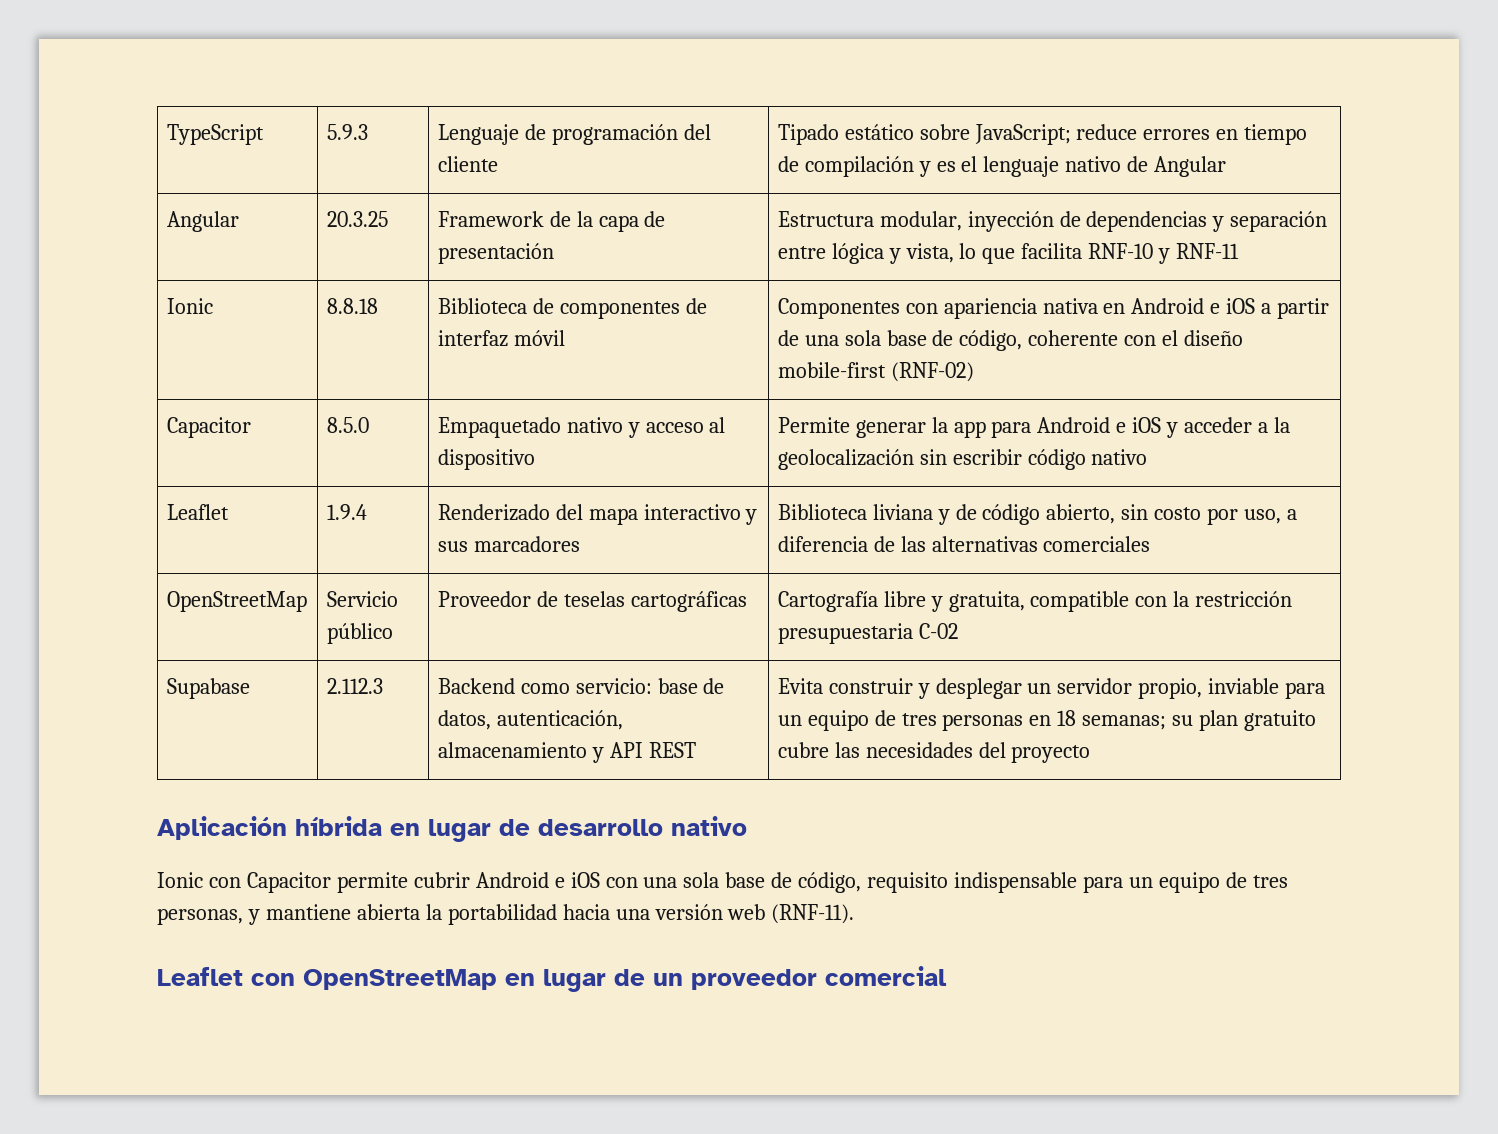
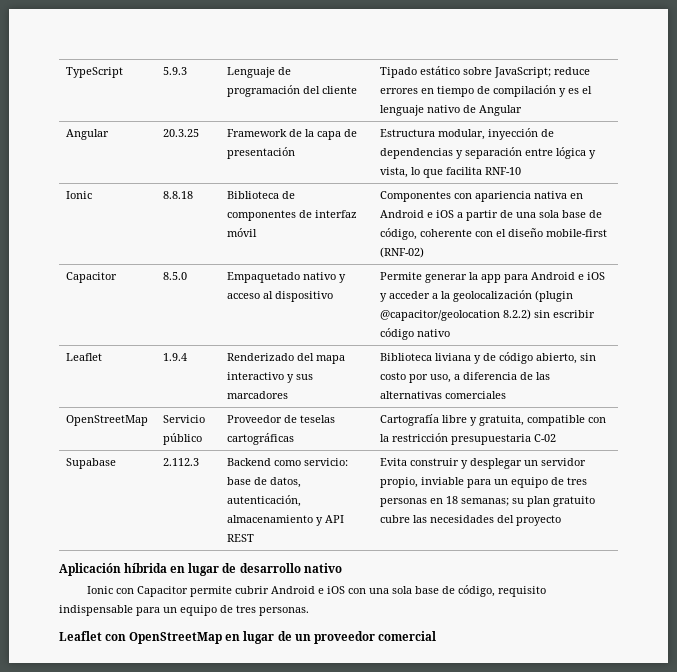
- Angular | 20.3.25 | Framework de la capa de presentación | Estructura modular, inyección de dependencias y separación entre lógica y vista, lo que facilita RNF-10 y RNF-11
+ Angular | 20.3.25 | Framework de la capa de presentación | Estructura modular, inyección de dependencias y separación entre lógica y vista, lo que facilita RNF-10
- Capacitor | 8.5.0 | Empaquetado nativo y acceso al dispositivo | Permite generar la app para Android e iOS y acceder a la geolocalización sin escribir código nativo
+ Capacitor | 8.5.0 | Empaquetado nativo y acceso al dispositivo | Permite generar la app para Android e iOS y acceder a la geolocalización (plugin @capacitor/geolocation 8.2.2) sin escribir código nativo
- Ionic con Capacitor permite cubrir Android e iOS con una sola base de código, requisito indispensable para un equipo de tres personas, y mantiene abierta la portabilidad hacia una versión web (RNF-11).
+ Ionic con Capacitor permite cubrir Android e iOS con una sola base de código, requisito indispensable para un equipo de tres personas.

